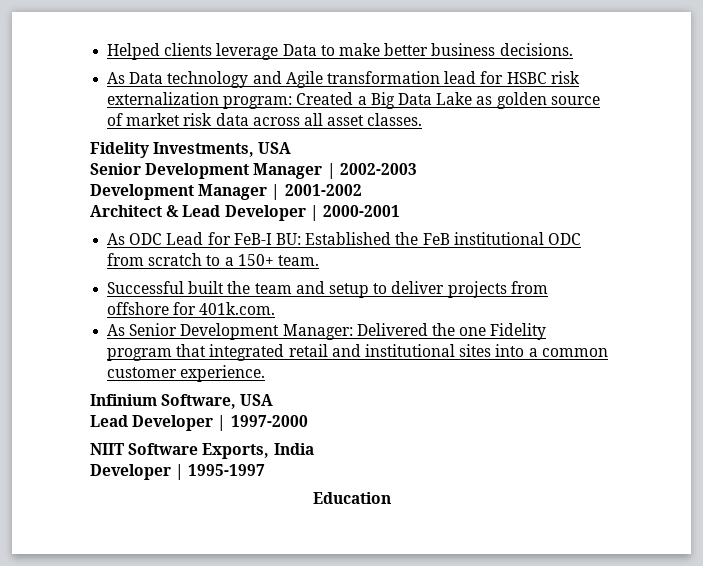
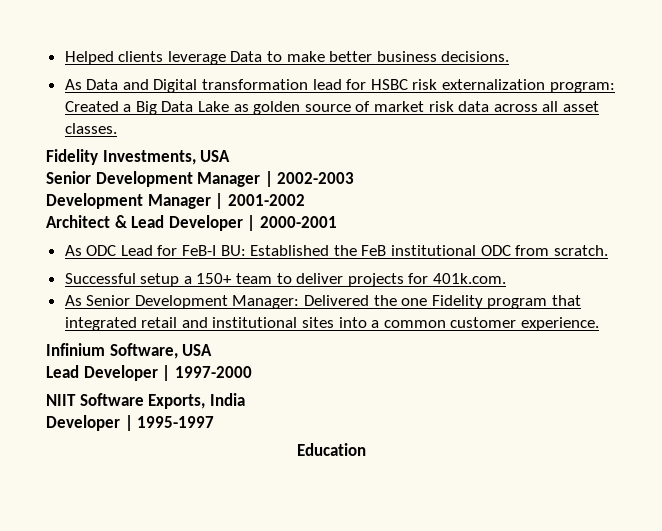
- As Data technology and Agile transformation lead for HSBC risk externalization program: Created a Big Data Lake as golden source of market risk data across all asset classes.
+ As Data and Digital transformation lead for HSBC risk externalization program: Created a Big Data Lake as golden source of market risk data across all asset classes.
- As ODC Lead for FeB-I BU: Established the FeB institutional ODC from scratch to a 150+ team.
- Successful built the team and setup to deliver projects from offshore for 401k.com.
+ As ODC Lead for FeB-I BU: Established the FeB institutional ODC from scratch.
+ Successful setup a 150+ team to deliver projects for 401k.com.

